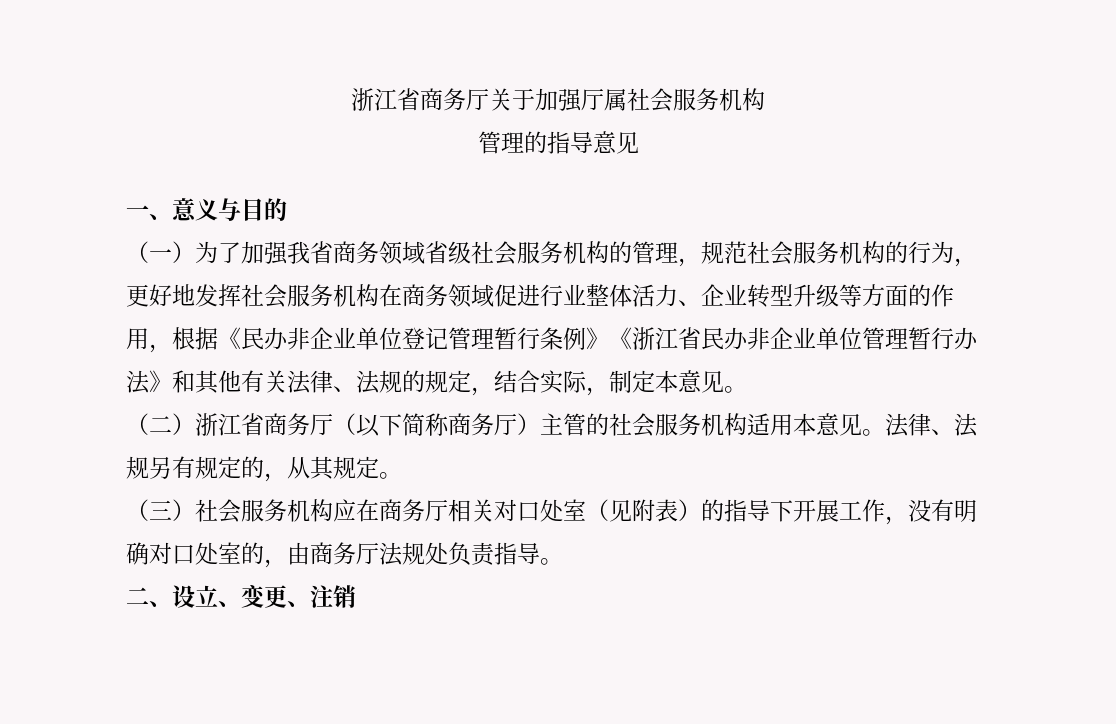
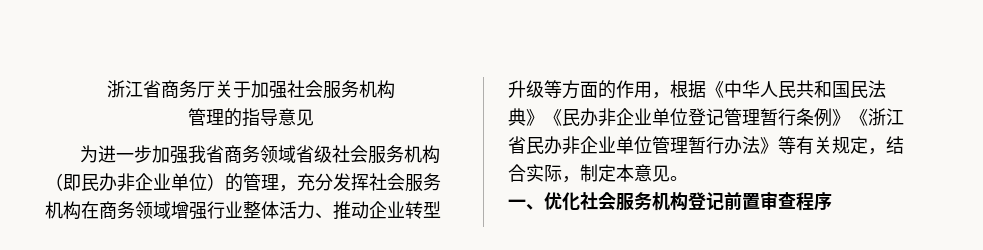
- 浙江省商务厅关于加强厅属社会服务机构
+ 浙江省商务厅关于加强社会服务机构
- 一、意义与目的
- （一）为了加强我省商务领域省级社会服务机构的管理，规范社会服务机构的行为，更好地发挥社会服务机构在商务领域促进行业整体活力、企业转型升级等方面的作用，根据《民办非企业单位登记管理暂行条例》《浙江省民办非企业单位管理暂行办法》和其他有关法律、法规的规定，结合实际，制定本意见。
+ 为进一步加强我省商务领域省级社会服务机构（即民办非企业单位）的管理，充分发挥社会服务机构在商务领域增强行业整体活力、推动企业转型升级等方面的作用，根据《中华人民共和国民法典》《民办非企业单位登记管理暂行条例》《浙江省民办非企业单位管理暂行办法》等有关规定，结合实际，制定本意见。
- （二）浙江省商务厅（以下简称商务厅）主管的社会服务机构适用本意见。法律、法规另有规定的，从其规定。
- （三）社会服务机构应在商务厅相关对口处室（见附表）的指导下开展工作，没有明确对口处室的，由商务厅法规处负责指导。
- 二、设立、变更、注销
+ 一、优化社会服务机构登记前置审查程序

